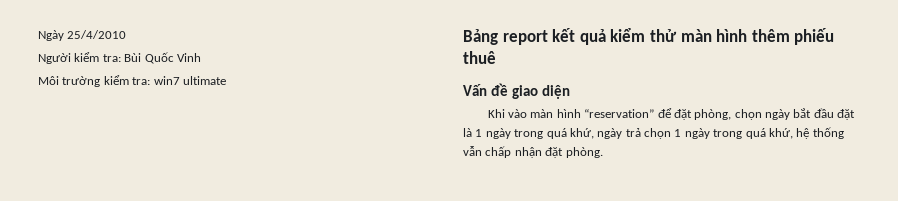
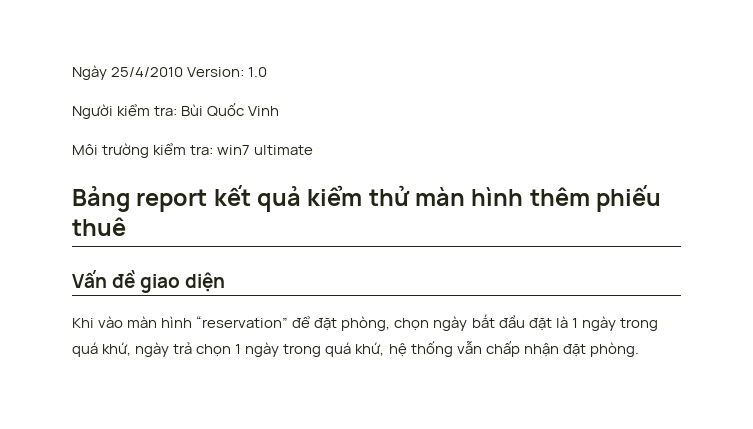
- Ngày 25/4/2010
+ Ngày 25/4/2010 Version: 1.0

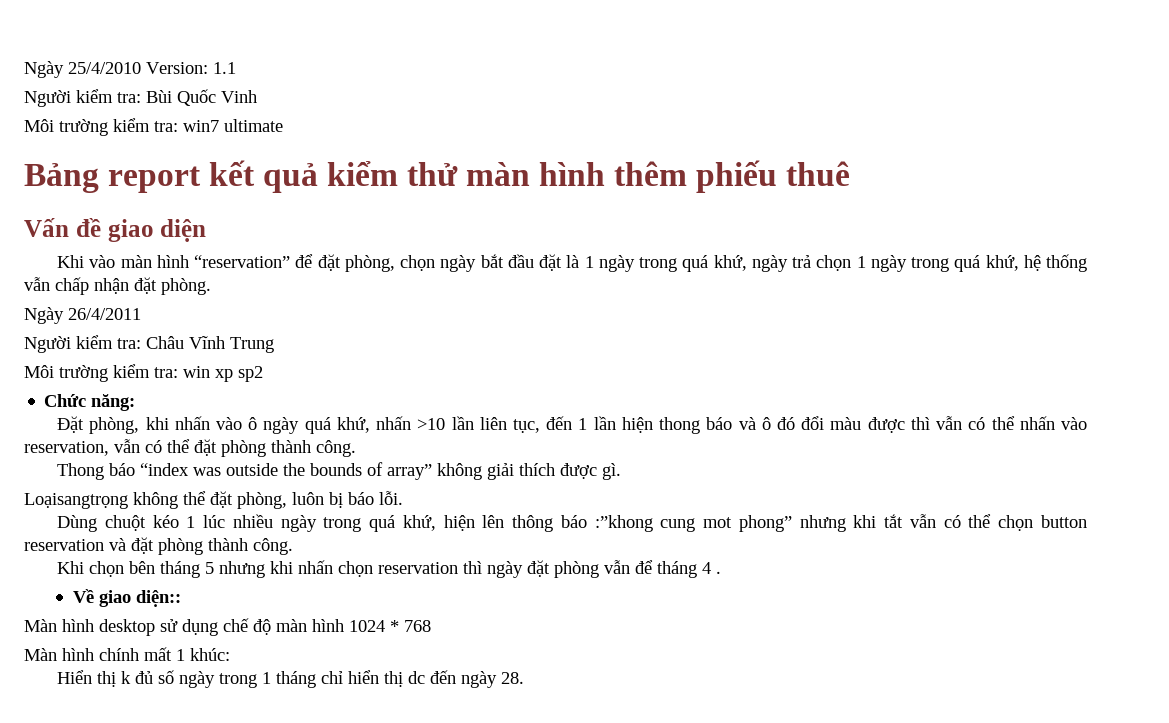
- Ngày 25/4/2010 Version: 1.0
+ Ngày 25/4/2010 Version: 1.1
+ Ngày 26/4/2011
+ Người kiểm tra: Châu Vĩnh Trung
+ Môi trường kiểm tra: win xp sp2
+ Chức năng:
+ Đặt phòng, khi nhấn vào ô ngày quá khứ, nhấn >10 lần liên tục, đến 1 lần hiện thong báo và ô đó đổi màu được thì vẫn có thể nhấn vào reservation, vẫn có thể đặt phòng thành công.
+ Thong báo “index was outside the bounds of array” không giải thích được gì.
+ Loạisangtrọng không thể đặt phòng, luôn bị báo lỗi.
+ Dùng chuột kéo 1 lúc nhiều ngày trong quá khứ, hiện lên thông báo :”khong cung mot phong” nhưng khi tắt vẫn có thể chọn button reservation và đặt phòng thành công.
+ Khi chọn bên tháng 5 nhưng khi nhấn chọn reservation thì ngày đặt phòng vẫn để tháng 4 .
+ Về giao diện::
+ Màn hình desktop sử dụng chế độ màn hình 1024 * 768
+ Màn hình chính mất 1 khúc:
+ Hiển thị k đủ số ngày trong 1 tháng chỉ hiển thị dc đến ngày 28.

